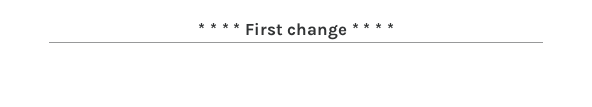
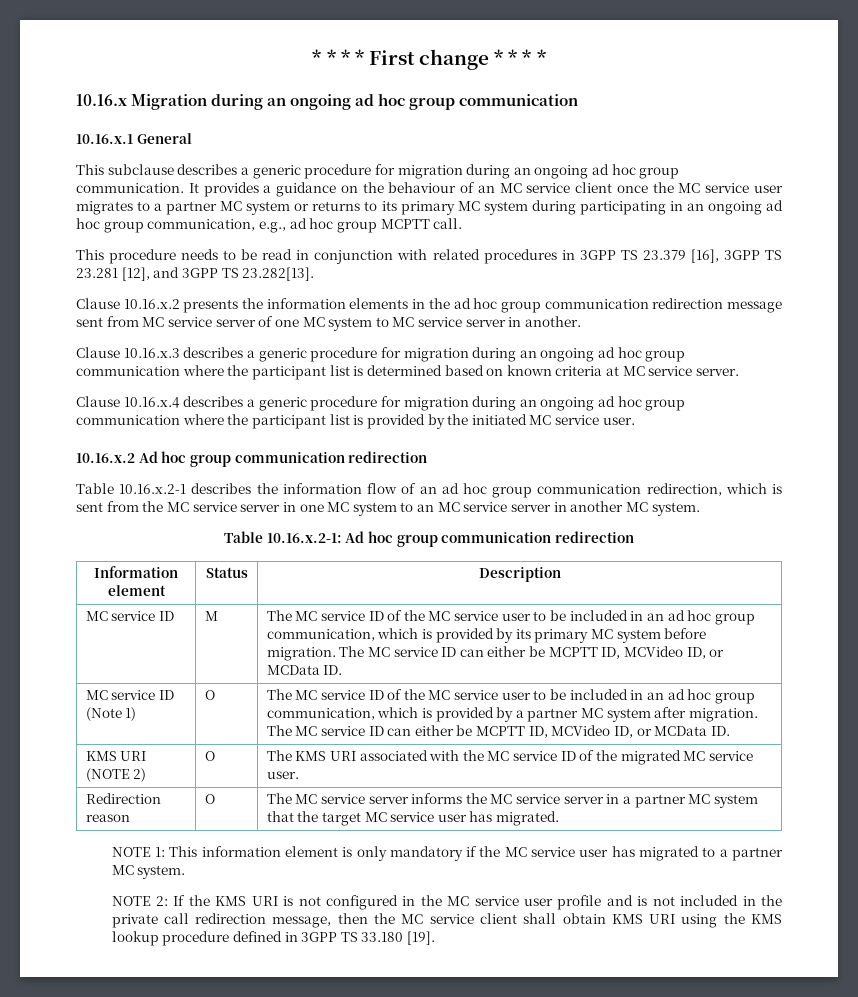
+ 10.16.x Migration during an ongoing ad hoc group communication
+ 10.16.x.1 General
+ This subclause describes a generic procedure for migration during an ongoing ad hoc group communication. It provides a guidance on the behaviour of an MC service client once the MC service user migrates to a partner MC system or returns to its primary MC system during participating in an ongoing ad hoc group communication, e.g., ad hoc group MCPTT call.
+ This procedure needs to be read in conjunction with related procedures in 3GPP TS 23.379 [16], 3GPP TS 23.281 [12], and 3GPP TS 23.282[13].
+ Clause 10.16.x.2 presents the information elements in the ad hoc group communication redirection message sent from MC service server of one MC system to MC service server in another.
+ Clause 10.16.x.3 describes a generic procedure for migration during an ongoing ad hoc group communication where the participant list is determined based on known criteria at MC service server.
+ Clause 10.16.x.4 describes a generic procedure for migration during an ongoing ad hoc group communication where the participant list is provided by the initiated MC service user.
+ 10.16.x.2 Ad hoc group communication redirection
+ Table 10.16.x.2-1 describes the information flow of an ad hoc group communication redirection, which is sent from the MC service server in one MC system to an MC service server in another MC system.
+ Table 10.16.x.2-1: Ad hoc group communication redirection
+ Information element | Status | Description
+ MC service ID | M | The MC service ID of the MC service user to be included in an ad hoc group communication, which is provided by its primary MC system before migration. The MC service ID can either be MCPTT ID, MCVideo ID, or MCData ID.
+ MC service ID (Note 1) | O | The MC service ID of the MC service user to be included in an ad hoc group communication, which is provided by a partner MC system after migration. The MC service ID can either be MCPTT ID, MCVideo ID, or MCData ID.
+ KMS URI (NOTE 2) | O | The KMS URI associated with the MC service ID of the migrated MC service user.
+ Redirection reason | O | The MC service server informs the MC service server in a partner MC system that the target MC service user has migrated.
+ NOTE 1: This information element is only mandatory if the MC service user has migrated to a partner MC system.
+ NOTE 2: If the KMS URI is not configured in the MC service user profile and is not included in the private call redirection message, then the MC service client shall obtain KMS URI using the KMS lookup procedure defined in 3GPP TS 33.180 [19].

